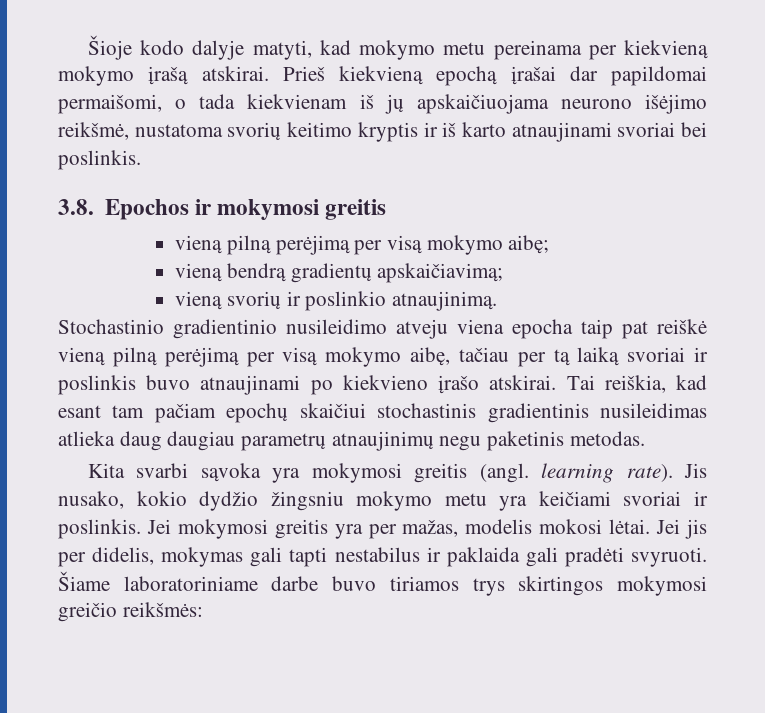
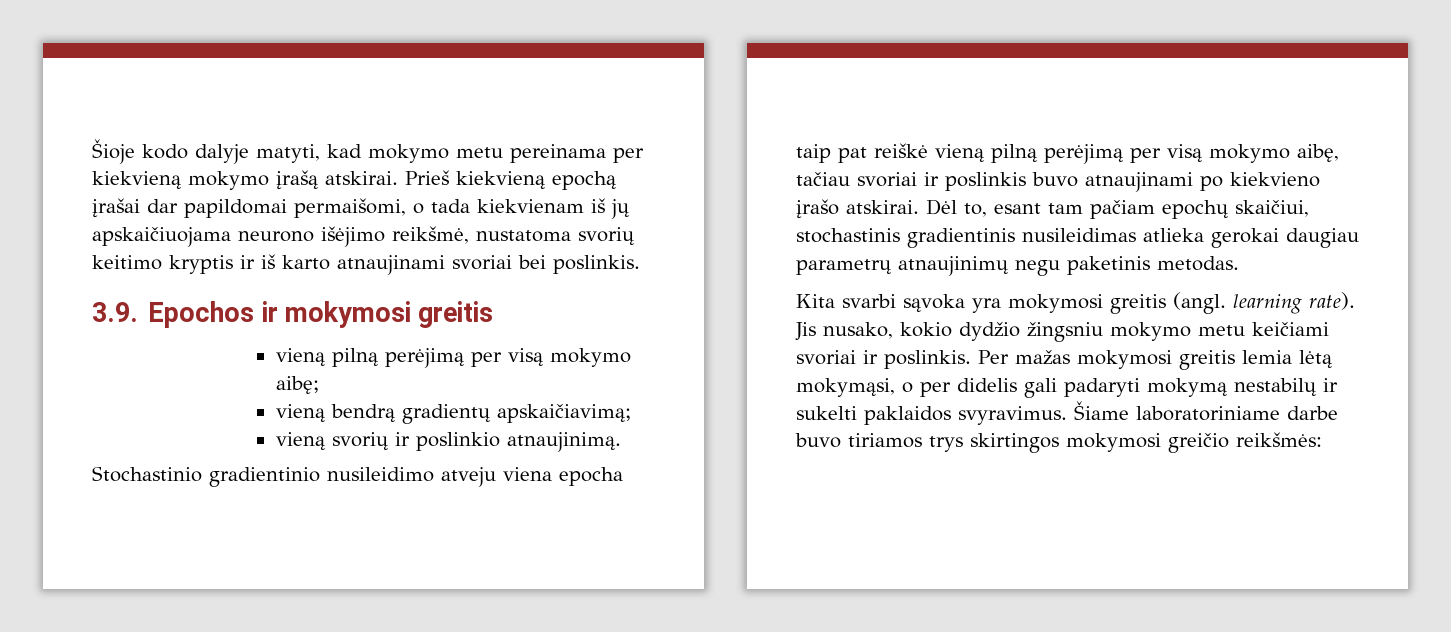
- 3.8. Epochos ir mokymosi greitis
+ 3.9. Epochos ir mokymosi greitis
- Stochastinio gradientinio nusileidimo atveju viena epocha taip pat reiškė vieną pilną perėjimą per visą mokymo aibę, tačiau per tą laiką svoriai ir poslinkis buvo atnaujinami po kiekvieno įrašo atskirai.
+ Stochastinio gradientinio nusileidimo atveju viena epocha taip pat reiškė vieną pilną perėjimą per visą mokymo aibę, tačiau svoriai ir poslinkis buvo atnaujinami po kiekvieno įrašo atskirai.
- Tai reiškia, kad esant tam pačiam epochų skaičiui stochastinis gradientinis nusileidimas atlieka daug daugiau parametrų atnaujinimų negu paketinis metodas.
+ Dėl to, esant tam pačiam epochų skaičiui, stochastinis gradientinis nusileidimas atlieka gerokai daugiau parametrų atnaujinimų negu paketinis metodas.
- Jis nusako, kokio dydžio žingsniu mokymo metu yra keičiami svoriai ir poslinkis.
+ Jis nusako, kokio dydžio žingsniu mokymo metu keičiami svoriai ir poslinkis.
- Jei mokymosi greitis yra per mažas, modelis mokosi lėtai. Jei jis per didelis, mokymas gali tapti nestabilus ir paklaida gali pradėti svyruoti.
+ Per mažas mokymosi greitis lemia lėtą mokymąsi, o per didelis gali padaryti mokymą nestabilų ir sukelti paklaidos svyravimus.

